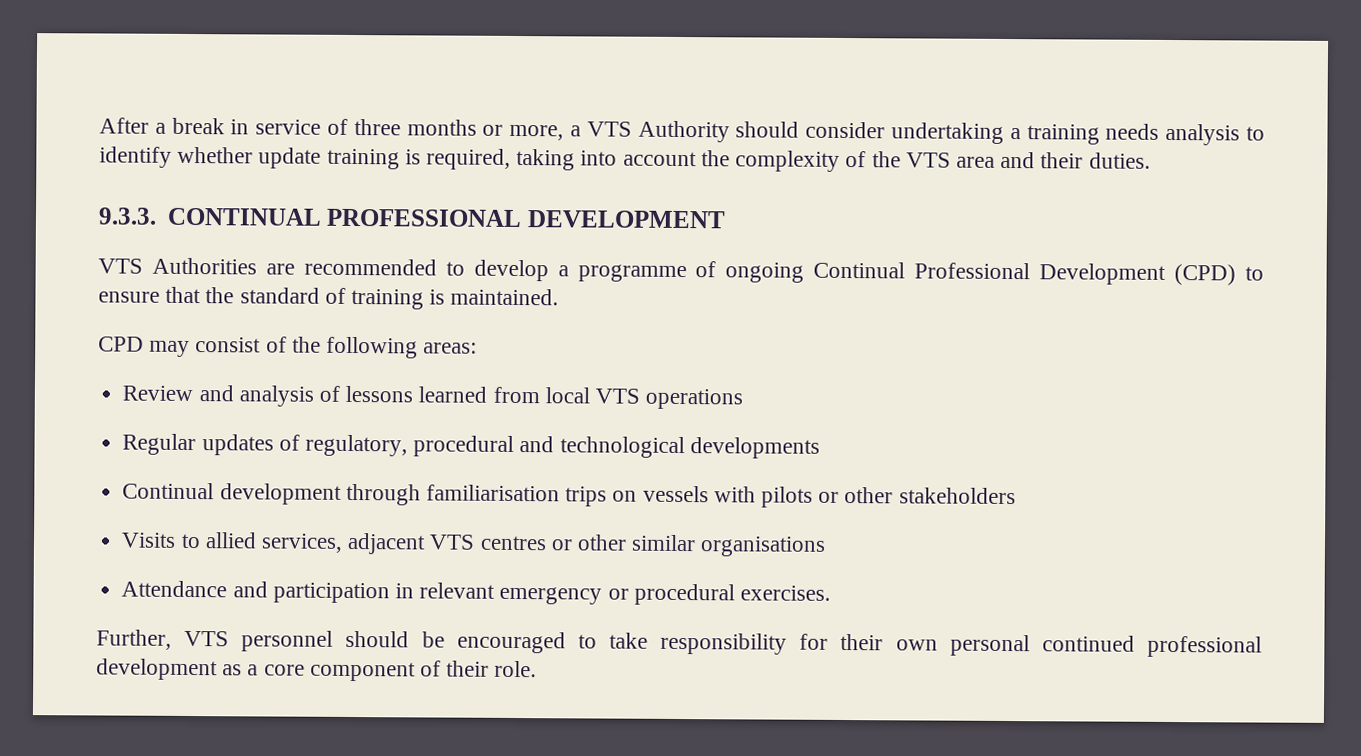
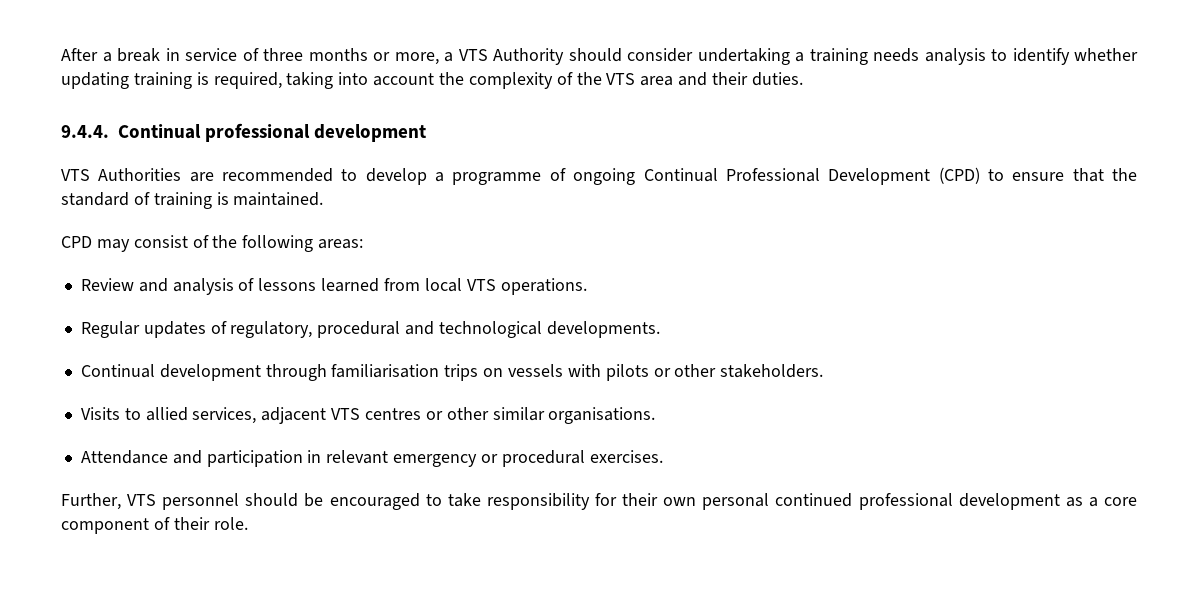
- After a break in service of three months or more, a VTS Authority should consider undertaking a training needs analysis to identify whether update training is required, taking into account the complexity of the VTS area and their duties.
+ After a break in service of three months or more, a VTS Authority should consider undertaking a training needs analysis to identify whether updating training is required, taking into account the complexity of the VTS area and their duties.
- 9.3.3. CONTINUAL PROFESSIONAL DEVELOPMENT
+ 9.4.4. Continual professional development
- Review and analysis of lessons learned from local VTS operations
+ Review and analysis of lessons learned from local VTS operations.
- Regular updates of regulatory, procedural and technological developments
+ Regular updates of regulatory, procedural and technological developments.
- Continual development through familiarisation trips on vessels with pilots or other stakeholders
+ Continual development through familiarisation trips on vessels with pilots or other stakeholders.
- Visits to allied services, adjacent VTS centres or other similar organisations
+ Visits to allied services, adjacent VTS centres or other similar organisations.

